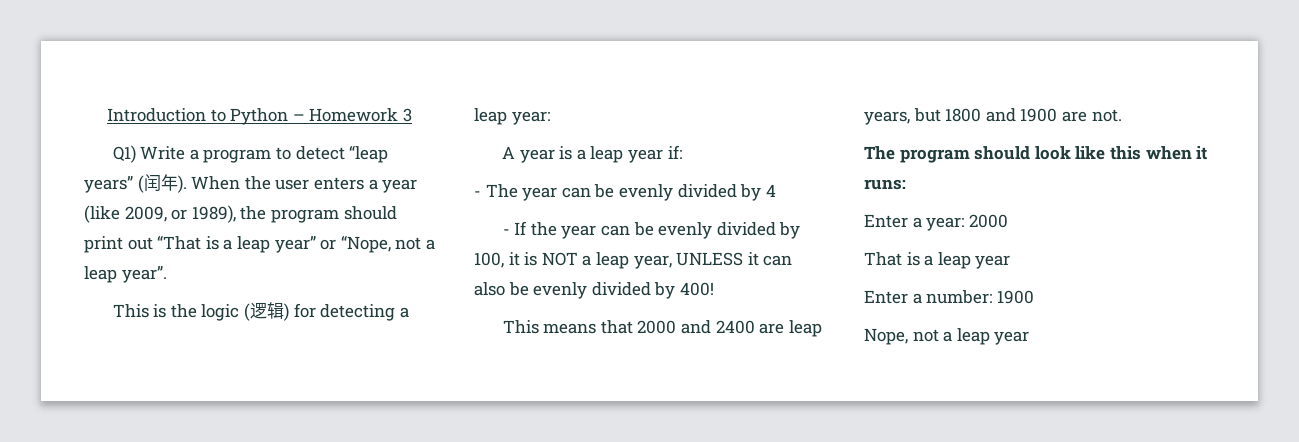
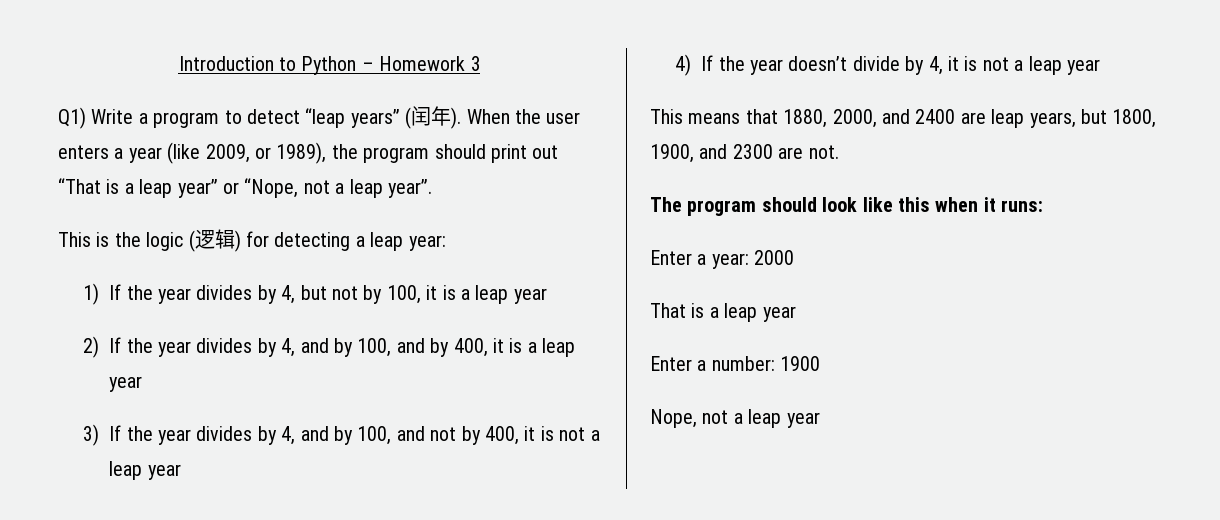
- A year is a leap year if:
- - The year can be evenly divided by 4
- - If the year can be evenly divided by 100, it is NOT a leap year, UNLESS it can also be evenly divided by 400!
+ 1) If the year divides by 4, but not by 100, it is a leap year
+ 2) If the year divides by 4, and by 100, and by 400, it is a leap year
+ 3) If the year divides by 4, and by 100, and not by 400, it is not a leap year
+ 4) If the year doesn’t divide by 4, it is not a leap year
- This means that 2000 and 2400 are leap years, but 1800 and 1900 are not.
+ This means that 1880, 2000, and 2400 are leap years, but 1800, 1900, and 2300 are not.

